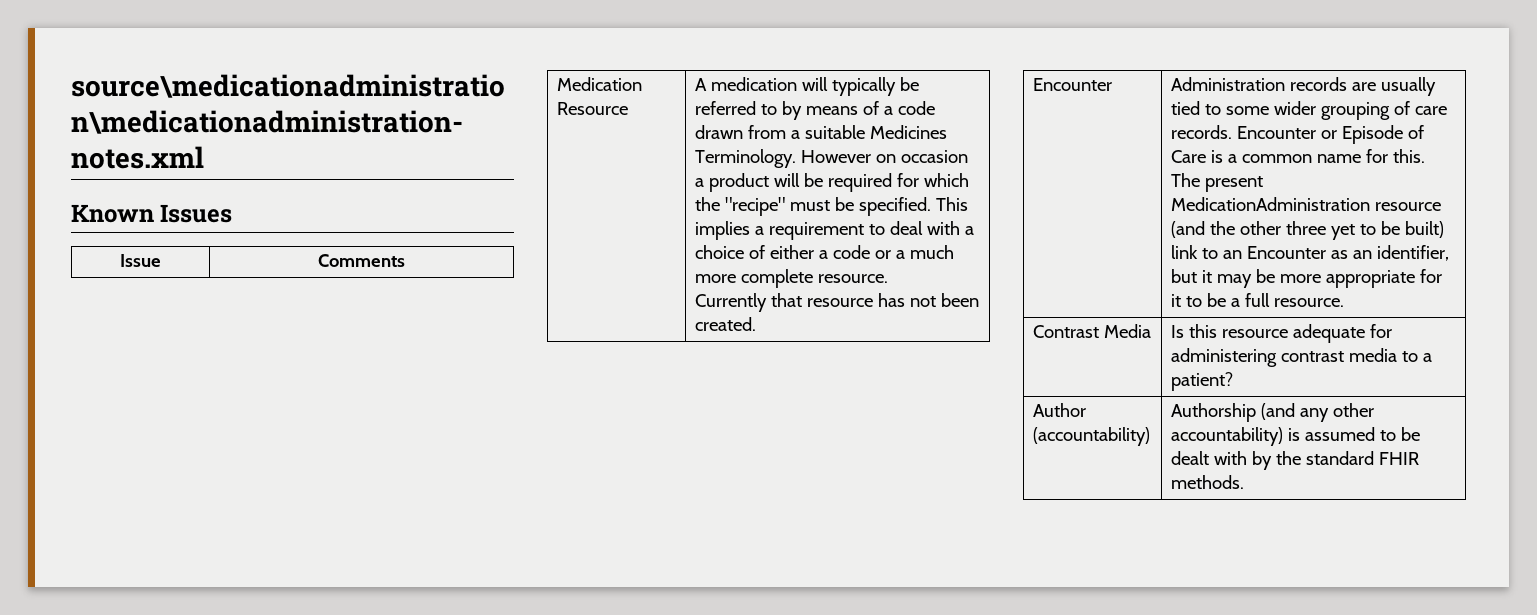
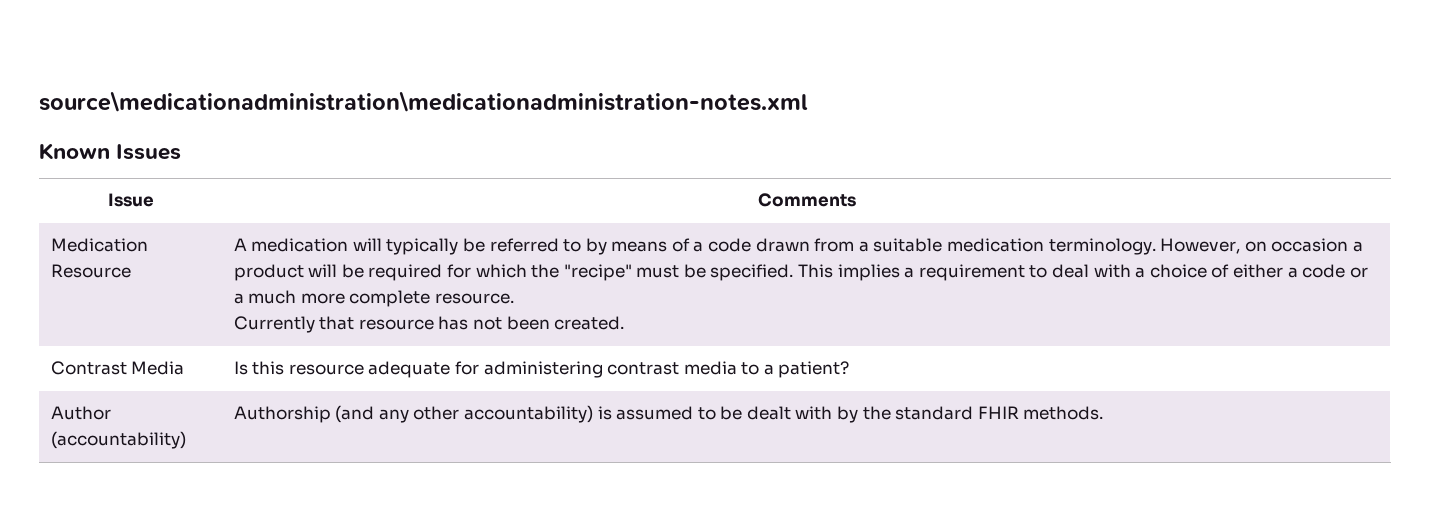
- A medication will typically be referred to by means of a code drawn from a suitable Medicines Terminology. However on occasion a product will be required for which the "recipe" must be specified.
+ A medication will typically be referred to by means of a code drawn from a suitable medication terminology. However, on occasion a product will be required for which the "recipe" must be specified.
- Encounter | Administration records are usually tied to some wider grouping of care records. Encounter or Episode of Care is a common name for this. The present MedicationAdministration resource (and the other three yet to be built) link to an Encounter as an identifier, but it may be more appropriate for it to be a full resource.

